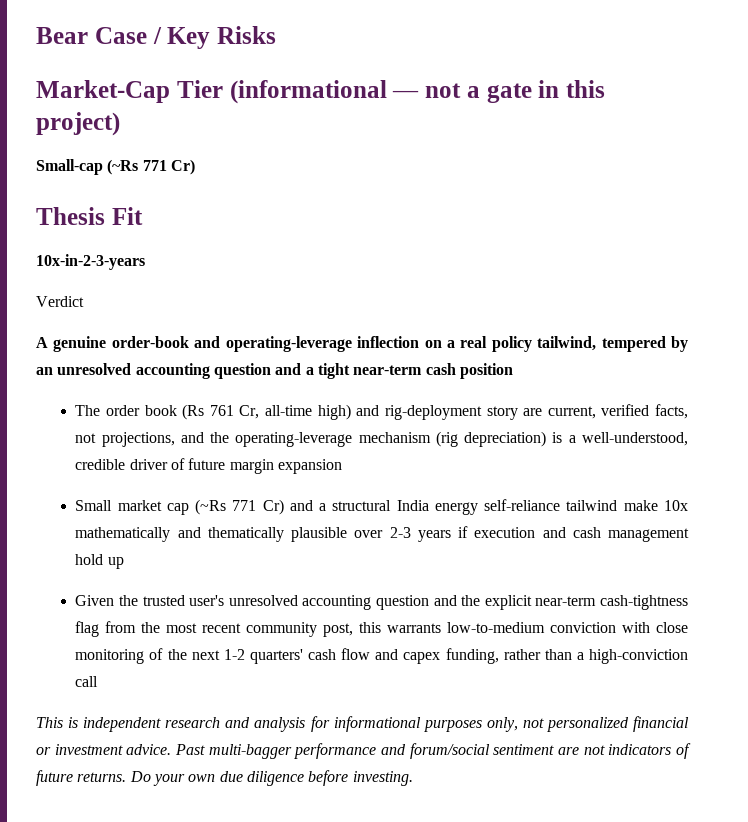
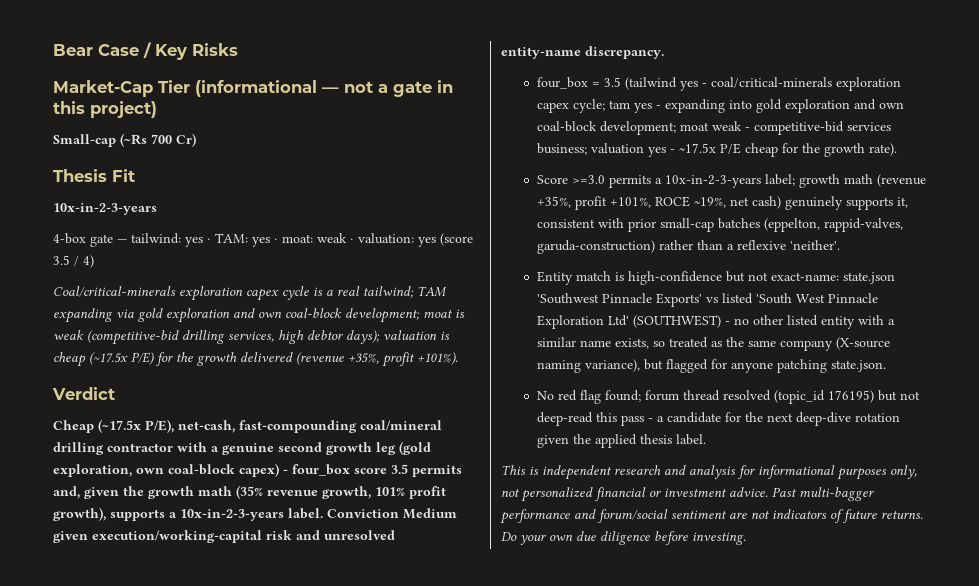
- Small-cap (~Rs 771 Cr)
+ Small-cap (~Rs 700 Cr)
+ 4-box gate — tailwind: yes · TAM: yes · moat: weak · valuation: yes (score 3.5 / 4)
+ Coal/critical-minerals exploration capex cycle is a real tailwind; TAM expanding via gold exploration and own coal-block development; moat is weak (competitive-bid drilling services, high debtor days); valuation is cheap (~17.5x P/E) for the growth delivered (revenue +35%, profit +101%).
  Verdict
- A genuine order-book and operating-leverage inflection on a real policy tailwind, tempered by an unresolved accounting question and a tight near-term cash position
- The order book (Rs 761 Cr, all-time high) and rig-deployment story are current, verified facts, not projections, and the operating-leverage mechanism (rig depreciation) is a well-understood, credible driver of future margin expansion
- Small market cap (~Rs 771 Cr) and a structural India energy self-reliance tailwind make 10x mathematically and thematically plausible over 2-3 years if execution and cash management hold up
- Given the trusted user's unresolved accounting question and the explicit near-term cash-tightness flag from the most recent community post, this warrants low-to-medium conviction with close monitoring of the next 1-2 quarters' cash flow and capex funding, rather than a high-conviction call
+ Cheap (~17.5x P/E), net-cash, fast-compounding coal/mineral drilling contractor with a genuine second growth leg (gold exploration, own coal-block capex) - four_box score 3.5 permits and, given the growth math (35% revenue growth, 101% profit growth), supports a 10x-in-2-3-years label. Conviction Medium given execution/working-capital risk and unresolved entity-name discrepancy.
+ four_box = 3.5 (tailwind yes - coal/critical-minerals exploration capex cycle; tam yes - expanding into gold exploration and own coal-block development; moat weak - competitive-bid services business; valuation yes - ~17.5x P/E cheap for the growth rate).
+ Score >=3.0 permits a 10x-in-2-3-years label; growth math (revenue +35%, profit +101%, ROCE ~19%, net cash) genuinely supports it, consistent with prior small-cap batches (eppelton, rappid-valves, garuda-construction) rather than a reflexive 'neither'.
+ Entity match is high-confidence but not exact-name: state.json 'Southwest Pinnacle Exports' vs listed 'South West Pinnacle Exploration Ltd' (SOUTHWEST) - no other listed entity with a similar name exists, so treated as the same company (X-source naming variance), but flagged for anyone patching state.json.
+ No red flag found; forum thread resolved (topic_id 176195) but not deep-read this pass - a candidate for the next deep-dive rotation given the applied thesis label.

